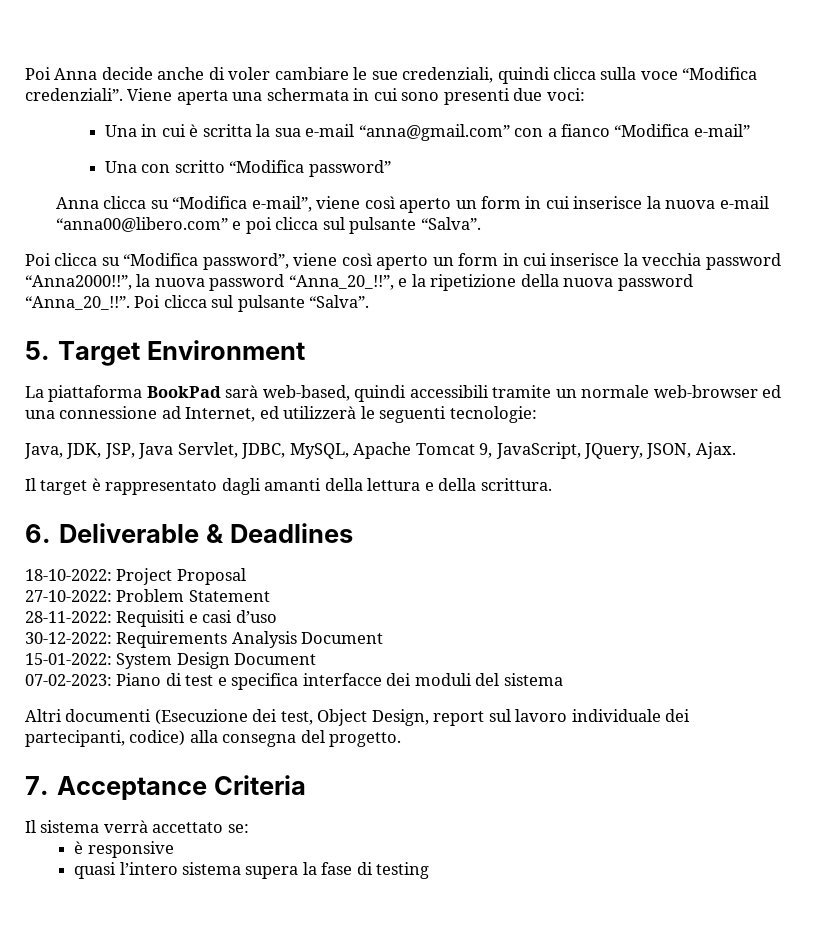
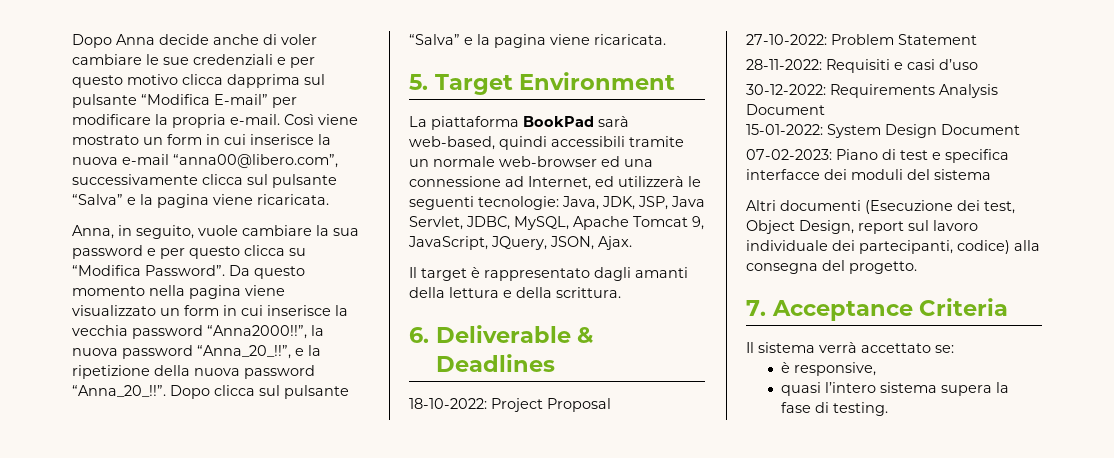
- Poi Anna decide anche di voler cambiare le sue credenziali, quindi clicca sulla voce “Modifica credenziali”. Viene aperta una schermata in cui sono presenti due voci:
- Una in cui è scritta la sua e-mail “anna@gmail.com” con a fianco “Modifica e-mail”
- Una con scritto “Modifica password”
- Anna clicca su “Modifica e-mail”, viene così aperto un form in cui inserisce la nuova e-mail “anna00@libero.com” e poi clicca sul pulsante “Salva”.
- Poi clicca su “Modifica password”, viene così aperto un form in cui inserisce la vecchia password “Anna2000!!”, la nuova password “Anna_20_!!”, e la ripetizione della nuova password “Anna_20_!!”.
+ Dopo Anna decide anche di voler cambiare le sue credenziali e per questo motivo clicca dapprima sul pulsante “Modifica E-mail” per modificare la propria e-mail. Così viene mostrato un form in cui inserisce la nuova e-mail “anna00@libero.com”, successivamente clicca sul pulsante “Salva” e la pagina viene ricaricata.
+ Anna, in seguito, vuole cambiare la sua password e per questo clicca su “Modifica Password”. Da questo momento nella pagina viene visualizzato un form in cui inserisce la vecchia password “Anna2000!!”, la nuova password “Anna_20_!!”, e la ripetizione della nuova password “Anna_20_!!”.
- Poi clicca sul pulsante “Salva”.
+ Dopo clicca sul pulsante “Salva” e la pagina viene ricaricata.
- La piattaforma BookPad sarà web-based, quindi accessibili tramite un normale web-browser ed una connessione ad Internet, ed utilizzerà le seguenti tecnologie:
- Java, JDK, JSP, Java Servlet, JDBC, MySQL, Apache Tomcat 9, JavaScript, JQuery, JSON, Ajax.
+ La piattaforma BookPad sarà web-based, quindi accessibili tramite un normale web-browser ed una connessione ad Internet, ed utilizzerà le seguenti tecnologie: Java, JDK, JSP, Java Servlet, JDBC, MySQL, Apache Tomcat 9, JavaScript, JQuery, JSON, Ajax.
- è responsive
+ è responsive,
- quasi l’intero sistema supera la fase di testing
+ quasi l’intero sistema supera la fase di testing.

